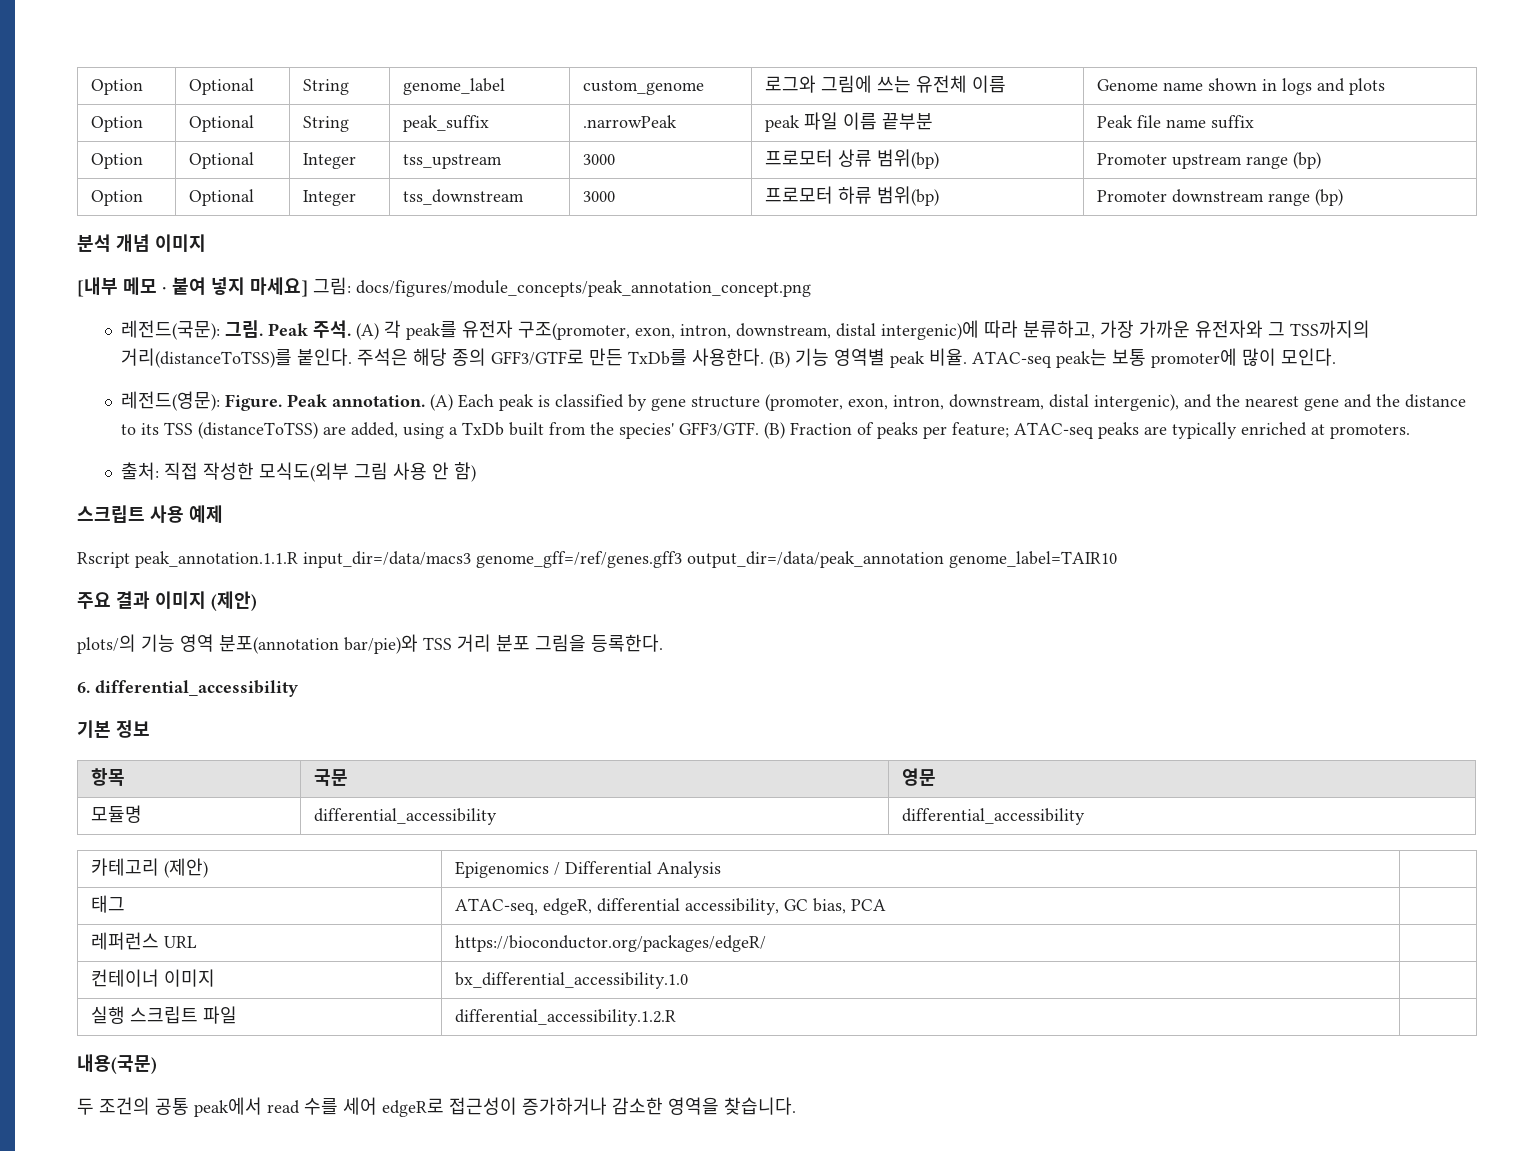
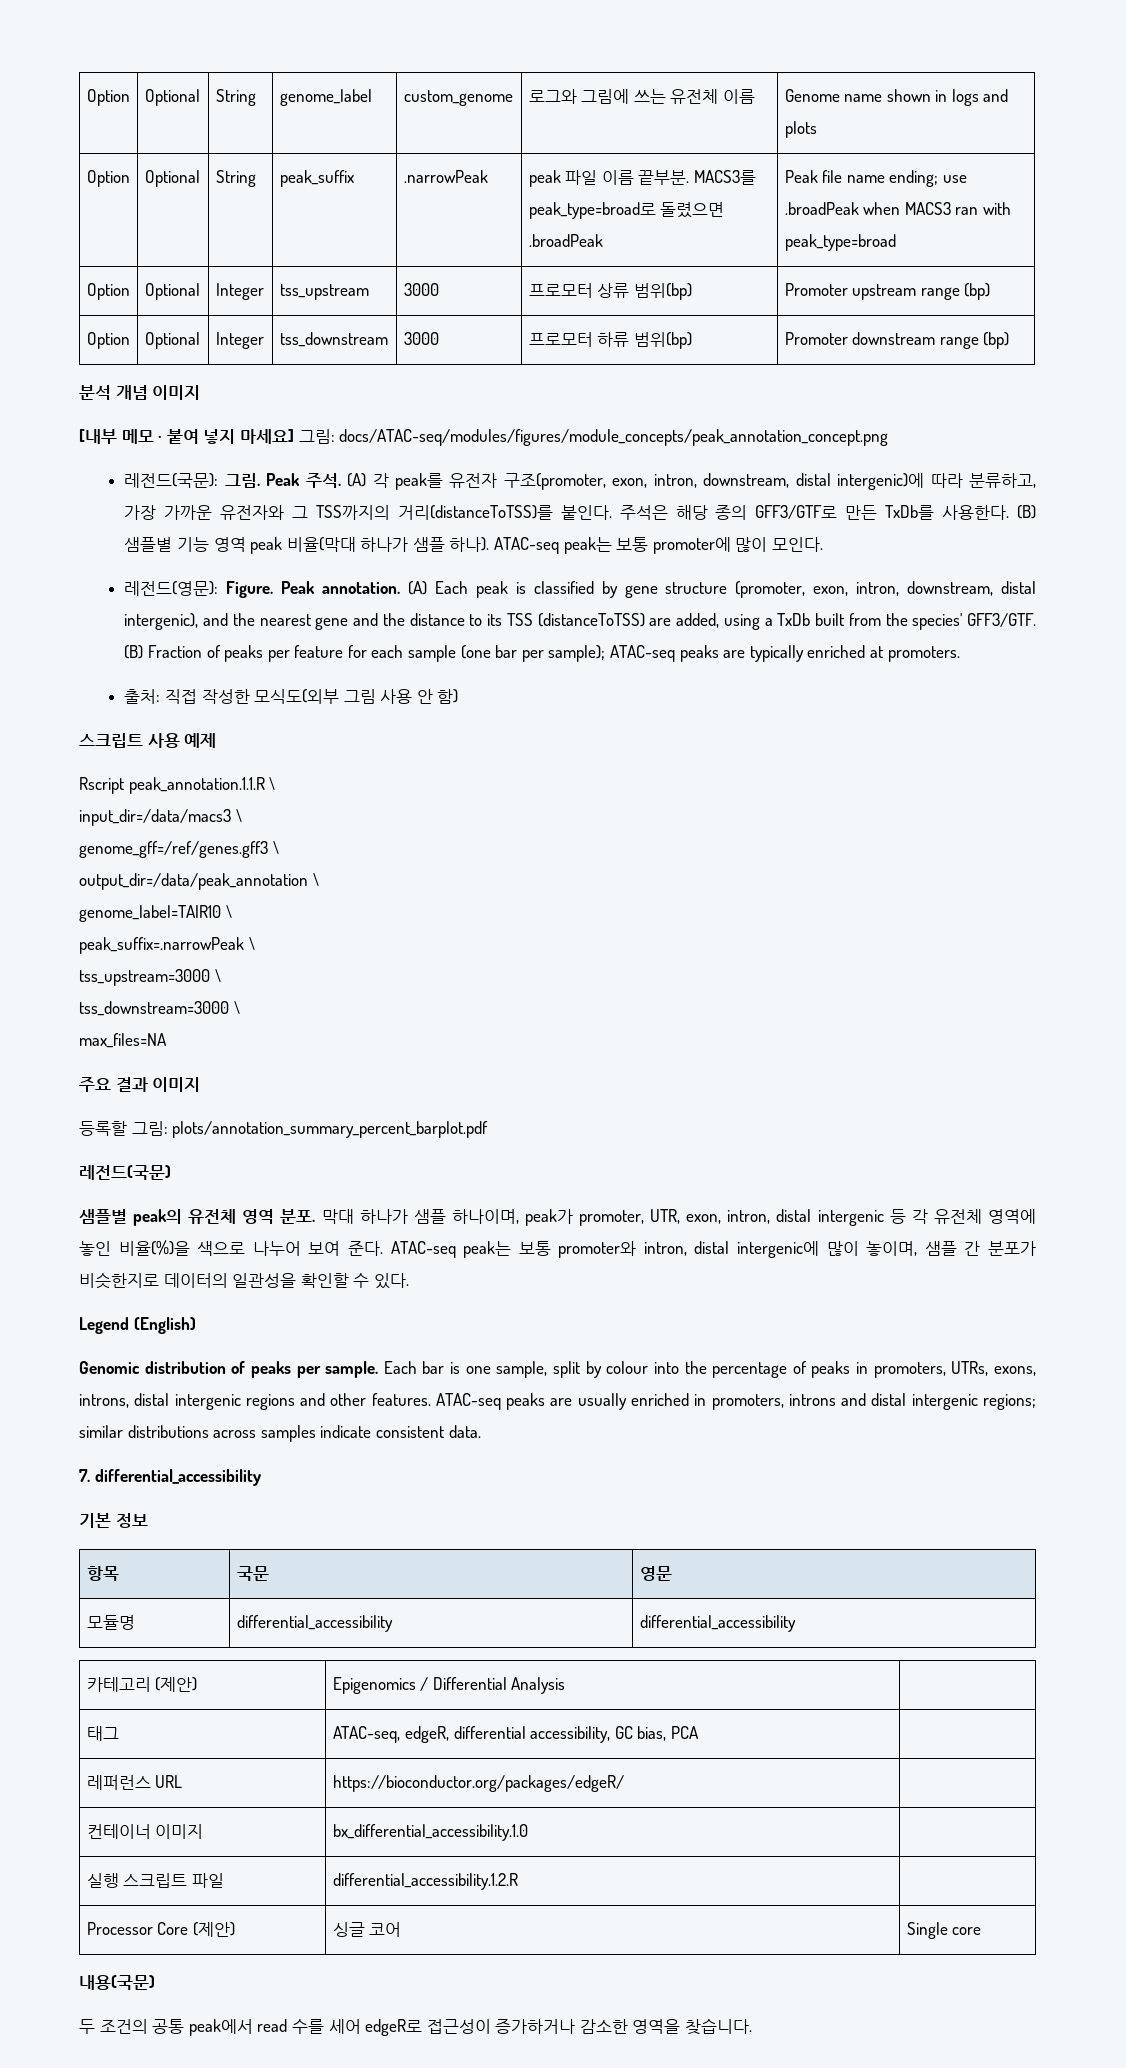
- Option | Optional | String | peak_suffix | .narrowPeak | peak 파일 이름 끝부분 | Peak file name suffix
+ Option | Optional | String | peak_suffix | .narrowPeak | peak 파일 이름 끝부분. MACS3를 peak_type=broad로 돌렸으면 .broadPeak | Peak file name ending; use .broadPeak when MACS3 ran with peak_type=broad
- [내부 메모 · 붙여 넣지 마세요] 그림: docs/figures/module_concepts/peak_annotation_concept.png
+ [내부 메모 · 붙여 넣지 마세요] 그림: docs/ATAC-seq/modules/figures/module_concepts/peak_annotation_concept.png
- (B) 기능 영역별 peak 비율.
+ (B) 샘플별 기능 영역 peak 비율(막대 하나가 샘플 하나).
- (B) Fraction of peaks per feature; ATAC-seq peaks are typically enriched at promoters.
+ (B) Fraction of peaks per feature for each sample (one bar per sample); ATAC-seq peaks are typically enriched at promoters.
- Rscript peak_annotation.1.1.R input_dir=/data/macs3 genome_gff=/ref/genes.gff3 output_dir=/data/peak_annotation genome_label=TAIR10
- 주요 결과 이미지 (제안)
- plots/의 기능 영역 분포(annotation bar/pie)와 TSS 거리 분포 그림을 등록한다.
- 6. differential_accessibility
+ Rscript peak_annotation.1.1.R \
+ input_dir=/data/macs3 \
+ genome_gff=/ref/genes.gff3 \
+ output_dir=/data/peak_annotation \
+ genome_label=TAIR10 \
+ peak_suffix=.narrowPeak \
+ tss_upstream=3000 \
+ tss_downstream=3000 \
+ max_files=NA
+ 주요 결과 이미지
+ 등록할 그림: plots/annotation_summary_percent_barplot.pdf
+ 레전드(국문)
+ 샘플별 peak의 유전체 영역 분포. 막대 하나가 샘플 하나이며, peak가 promoter, UTR, exon, intron, distal intergenic 등 각 유전체 영역에 놓인 비율(%)을 색으로 나누어 보여 준다. ATAC-seq peak는 보통 promoter와 intron, distal intergenic에 많이 놓이며, 샘플 간 분포가 비슷한지로 데이터의 일관성을 확인할 수 있다.
+ Legend (English)
+ Genomic distribution of peaks per sample. Each bar is one sample, split by colour into the percentage of peaks in promoters, UTRs, exons, introns, distal intergenic regions and other features. ATAC-seq peaks are usually enriched in promoters, introns and distal intergenic regions; similar distributions across samples indicate consistent data.
+ 7. differential_accessibility
+ Processor Core (제안) | 싱글 코어 | Single core

